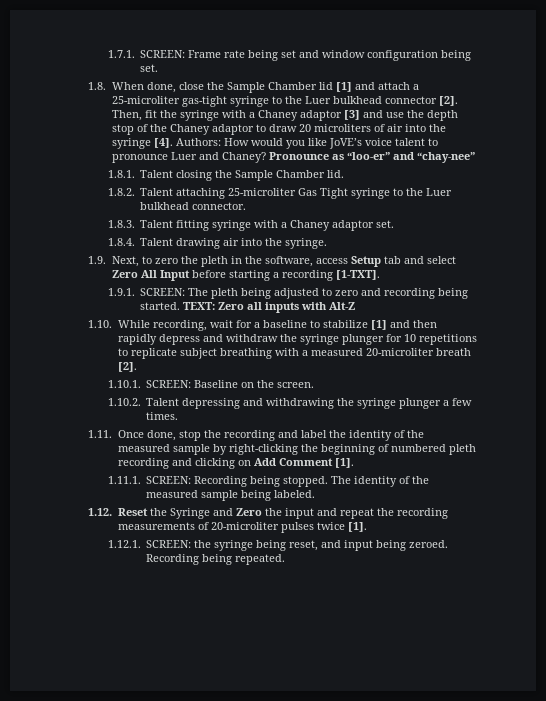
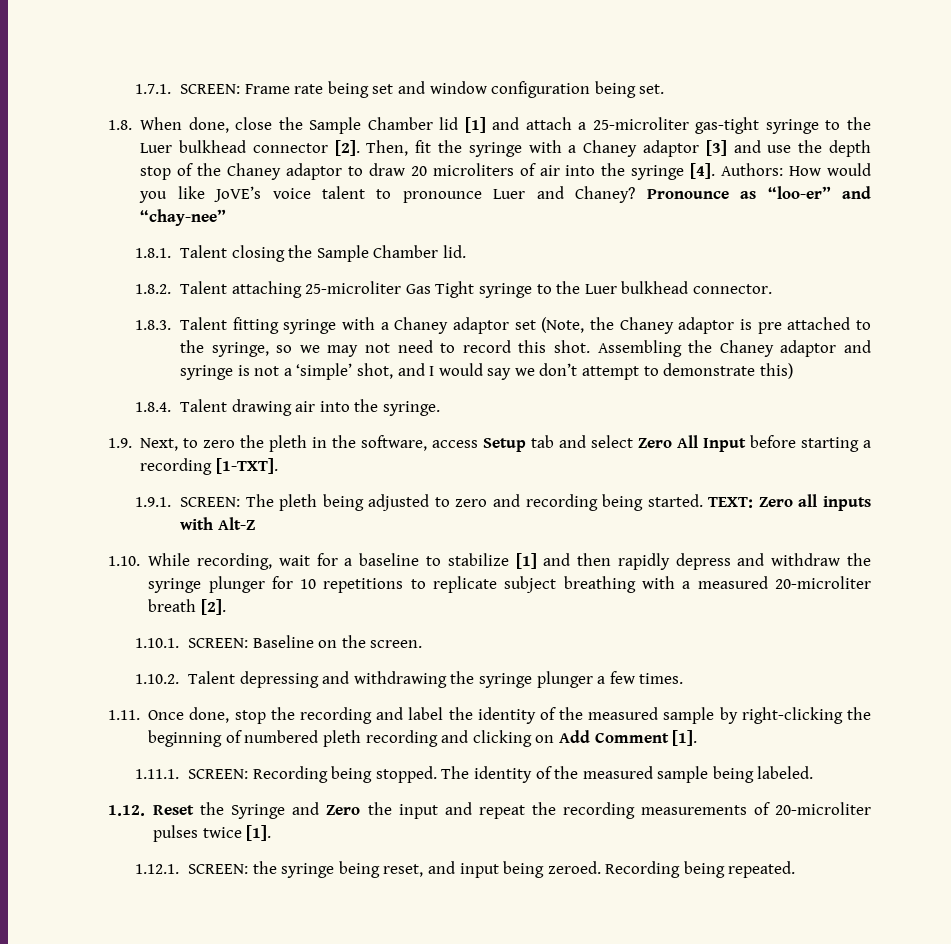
- 1.8.3. Talent fitting syringe with a Chaney adaptor set.
+ 1.8.3. Talent fitting syringe with a Chaney adaptor set (Note, the Chaney adaptor is pre attached to the syringe, so we may not need to record this shot. Assembling the Chaney adaptor and syringe is not a ‘simple’ shot, and I would say we don’t attempt to demonstrate this)

